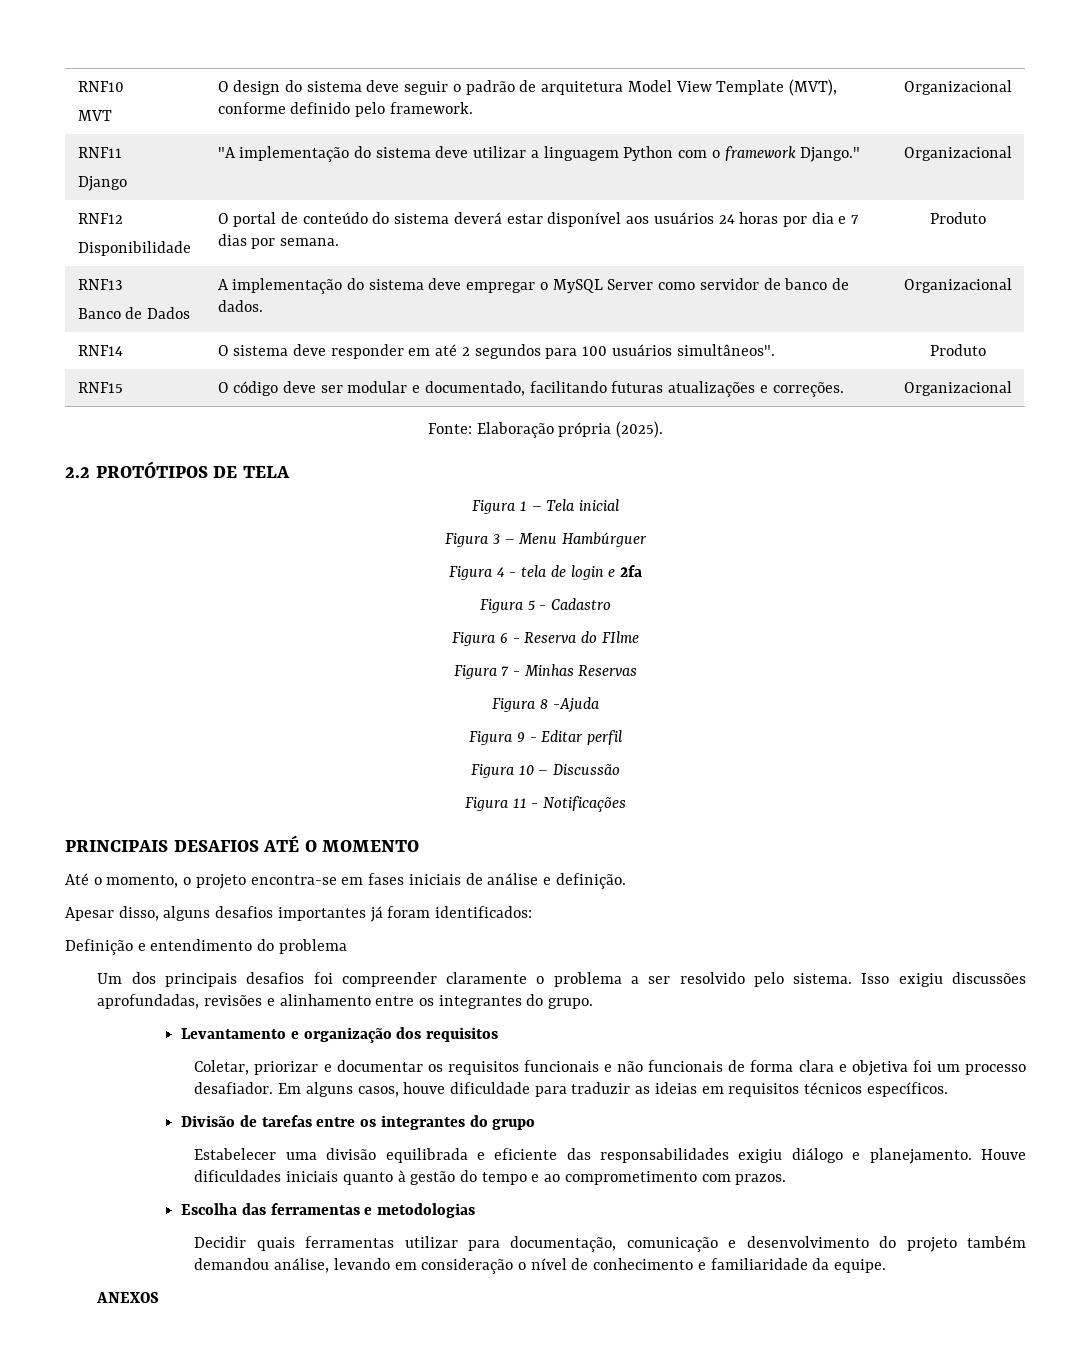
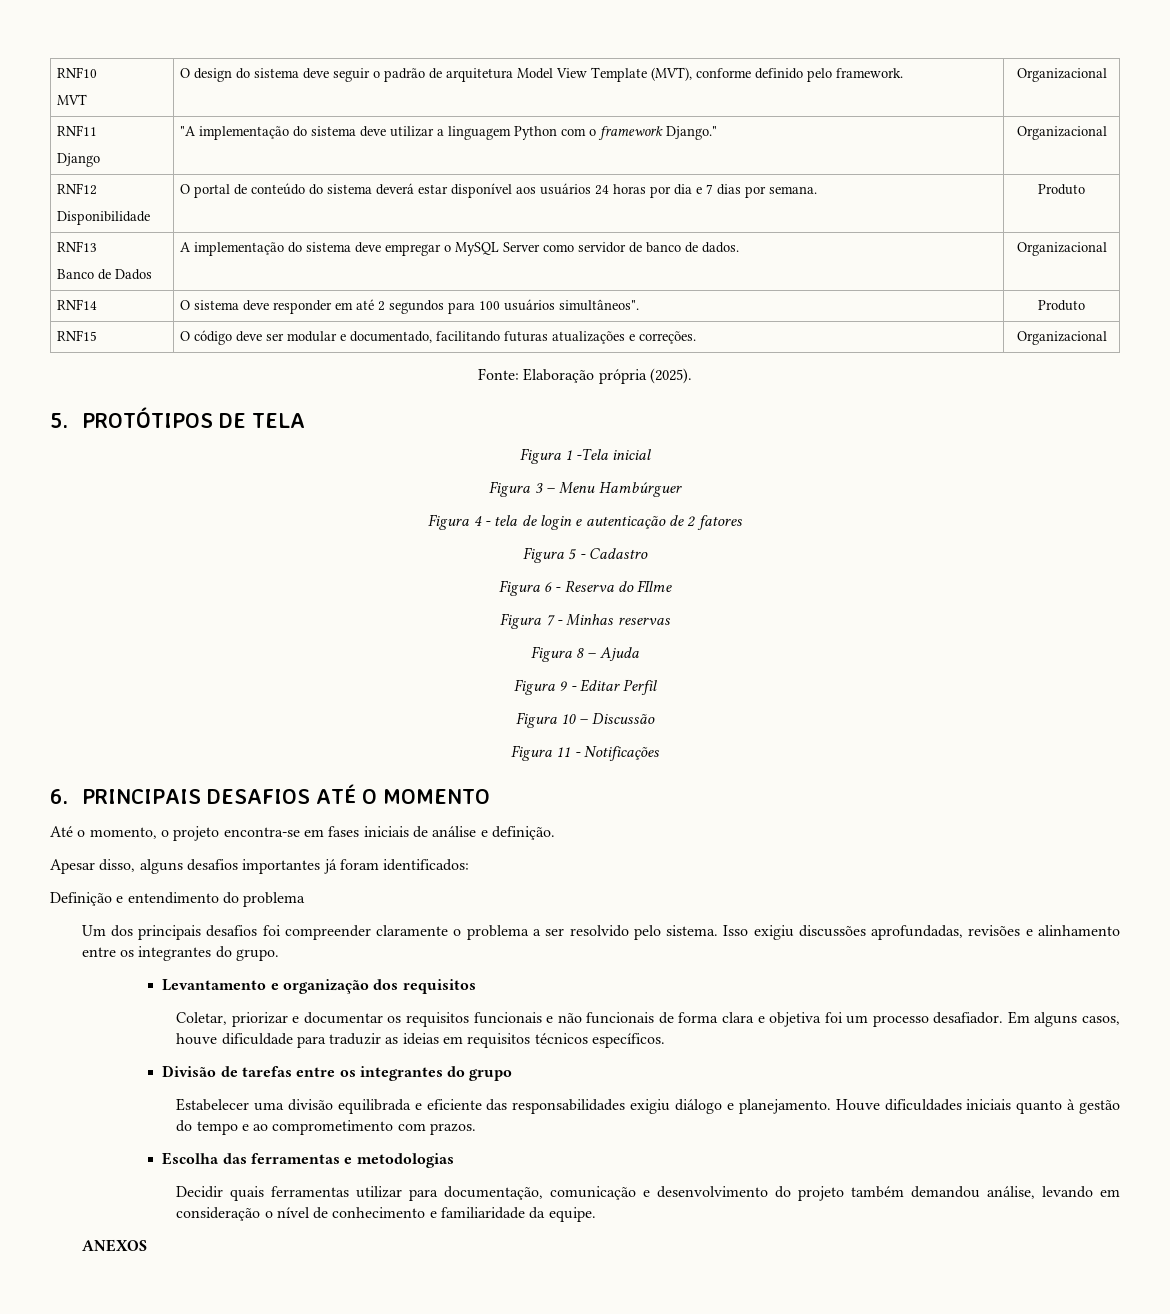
- 2.2 PROTÓTIPOS DE TELA
+ 5. PROTÓTIPOS DE TELA
- Figura 1 – Tela inicial
+ Figura 1 -Tela inicial
- Figura 4 - tela de login e 2fa
+ Figura 4 - tela de login e autenticação de 2 fatores
- Figura 7 - Minhas Reservas
+ Figura 7 - Minhas reservas
- Figura 8 -Ajuda
+ Figura 8 – Ajuda
- Figura 9 - Editar perfil
+ Figura 9 - Editar Perfil
- PRINCIPAIS DESAFIOS ATÉ O MOMENTO
+ 6. PRINCIPAIS DESAFIOS ATÉ O MOMENTO

